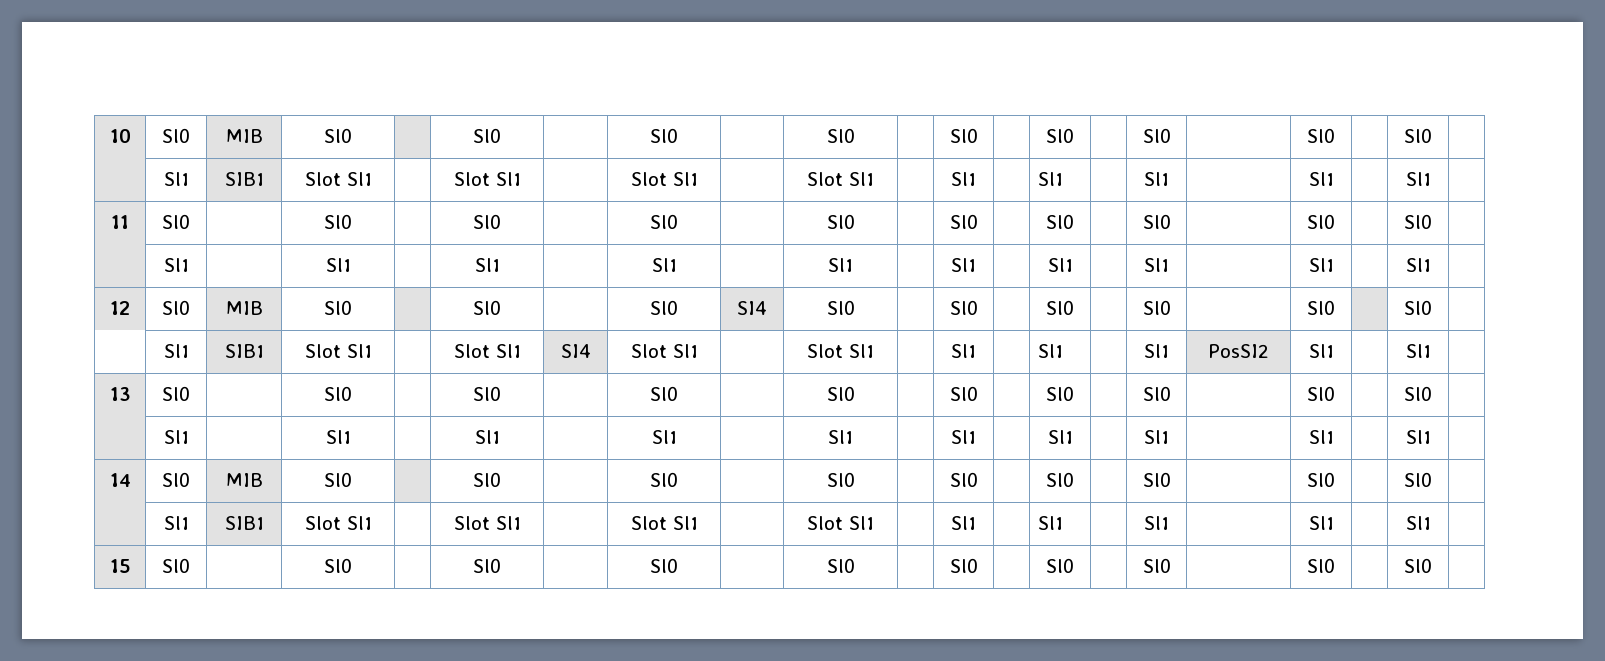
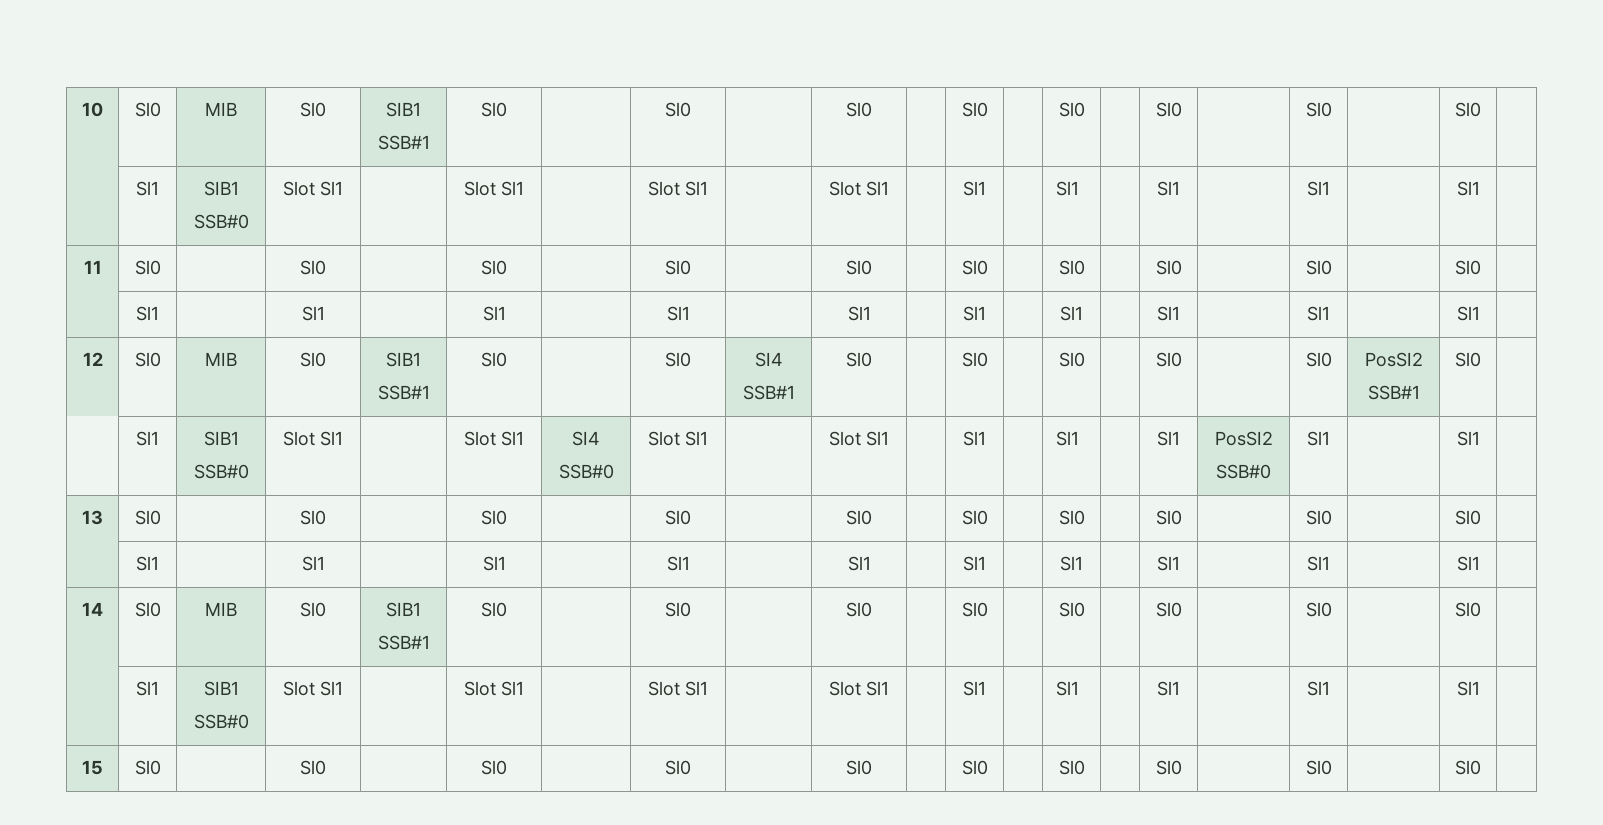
- 10 | Sl0 | MIB | Sl0 | | Sl0 | | Sl0 | | Sl0 | | Sl0 | | Sl0 | | Sl0 | | Sl0 | | Sl0 |
- | Sl1 | SIB1 | Slot Sl1 | | Slot Sl1 | | Slot Sl1 | | Slot Sl1 | | Sl1 | | Sl1 | | Sl1 | | Sl1 | | Sl1 |
+ 10 | Sl0 | MIB | Sl0 | SIB1
+ SSB#1 | Sl0 | | Sl0 | | Sl0 | | Sl0 | | Sl0 | | Sl0 | | Sl0 | | Sl0 |
+ | Sl1 | SIB1
+ SSB#0 | Slot Sl1 | | Slot Sl1 | | Slot Sl1 | | Slot Sl1 | | Sl1 | | Sl1 | | Sl1 | | Sl1 | | Sl1 |
- 12 | Sl0 | MIB | Sl0 | | Sl0 | | Sl0 | SI4 | Sl0 | | Sl0 | | Sl0 | | Sl0 | | Sl0 | | Sl0 |
- | Sl1 | SIB1 | Slot Sl1 | | Slot Sl1 | SI4 | Slot Sl1 | | Slot Sl1 | | Sl1 | | Sl1 | | Sl1 | PosSI2 | Sl1 | | Sl1 |
+ 12 | Sl0 | MIB | Sl0 | SIB1
+ SSB#1 | Sl0 | | Sl0 | SI4
+ SSB#1 | Sl0 | | Sl0 | | Sl0 | | Sl0 | | Sl0 | PosSI2
+ SSB#1 | Sl0 |
+ | Sl1 | SIB1
+ SSB#0 | Slot Sl1 | | Slot Sl1 | SI4
+ SSB#0 | Slot Sl1 | | Slot Sl1 | | Sl1 | | Sl1 | | Sl1 | PosSI2
+ SSB#0 | Sl1 | | Sl1 |
- 14 | Sl0 | MIB | Sl0 | | Sl0 | | Sl0 | | Sl0 | | Sl0 | | Sl0 | | Sl0 | | Sl0 | | Sl0 |
- | Sl1 | SIB1 | Slot Sl1 | | Slot Sl1 | | Slot Sl1 | | Slot Sl1 | | Sl1 | | Sl1 | | Sl1 | | Sl1 | | Sl1 |
+ 14 | Sl0 | MIB | Sl0 | SIB1
+ SSB#1 | Sl0 | | Sl0 | | Sl0 | | Sl0 | | Sl0 | | Sl0 | | Sl0 | | Sl0 |
+ | Sl1 | SIB1
+ SSB#0 | Slot Sl1 | | Slot Sl1 | | Slot Sl1 | | Slot Sl1 | | Sl1 | | Sl1 | | Sl1 | | Sl1 | | Sl1 |

